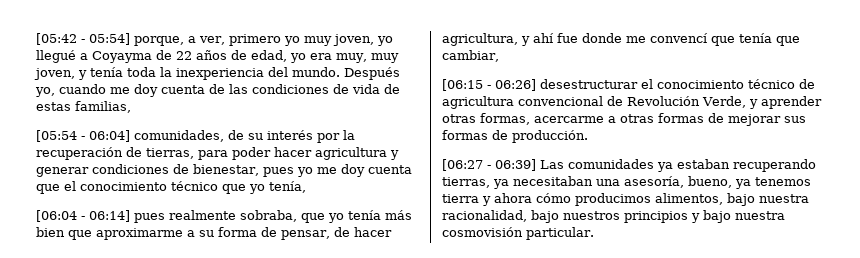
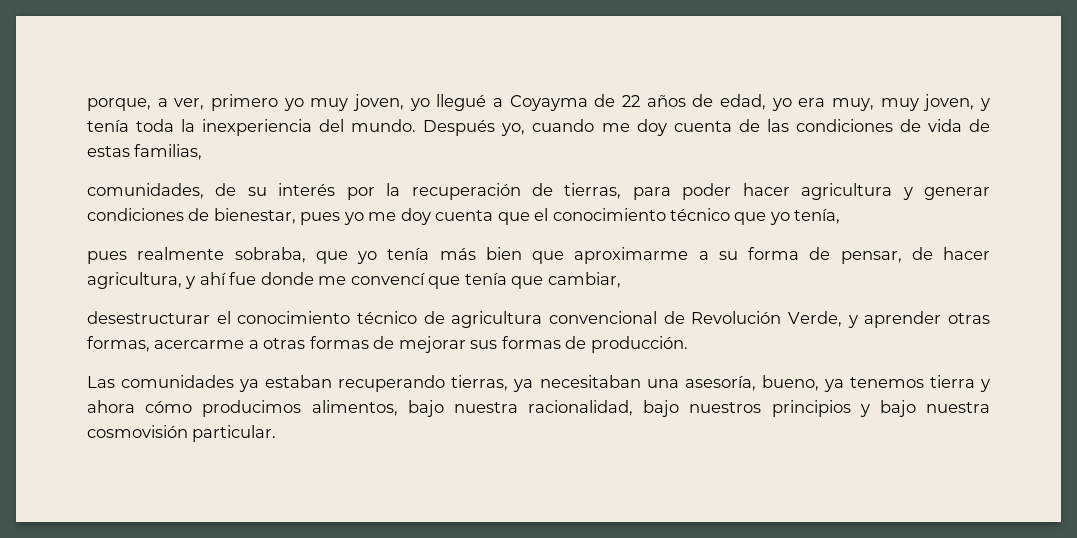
- [05:42 - 05:54] porque, a ver, primero yo muy joven, yo llegué a Coyayma de 22 años de edad, yo era muy, muy joven, y tenía toda la inexperiencia del mundo.
+ porque, a ver, primero yo muy joven, yo llegué a Coyayma de 22 años de edad, yo era muy, muy joven, y tenía toda la inexperiencia del mundo.
- [05:54 - 06:04] comunidades, de su interés por la recuperación de tierras, para poder hacer agricultura y generar condiciones de bienestar, pues yo me doy cuenta que el conocimiento técnico que yo tenía,
+ comunidades, de su interés por la recuperación de tierras, para poder hacer agricultura y generar condiciones de bienestar, pues yo me doy cuenta que el conocimiento técnico que yo tenía,
- [06:04 - 06:14] pues realmente sobraba, que yo tenía más bien que aproximarme a su forma de pensar, de hacer agricultura, y ahí fue donde me convencí que tenía que cambiar,
+ pues realmente sobraba, que yo tenía más bien que aproximarme a su forma de pensar, de hacer agricultura, y ahí fue donde me convencí que tenía que cambiar,
- [06:15 - 06:26] desestructurar el conocimiento técnico de agricultura convencional de Revolución Verde, y aprender otras formas, acercarme a otras formas de mejorar sus formas de producción.
+ desestructurar el conocimiento técnico de agricultura convencional de Revolución Verde, y aprender otras formas, acercarme a otras formas de mejorar sus formas de producción.
- [06:27 - 06:39] Las comunidades ya estaban recuperando tierras, ya necesitaban una asesoría, bueno, ya tenemos tierra y ahora cómo producimos alimentos, bajo nuestra racionalidad, bajo nuestros principios y bajo nuestra cosmovisión particular.
+ Las comunidades ya estaban recuperando tierras, ya necesitaban una asesoría, bueno, ya tenemos tierra y ahora cómo producimos alimentos, bajo nuestra racionalidad, bajo nuestros principios y bajo nuestra cosmovisión particular.

